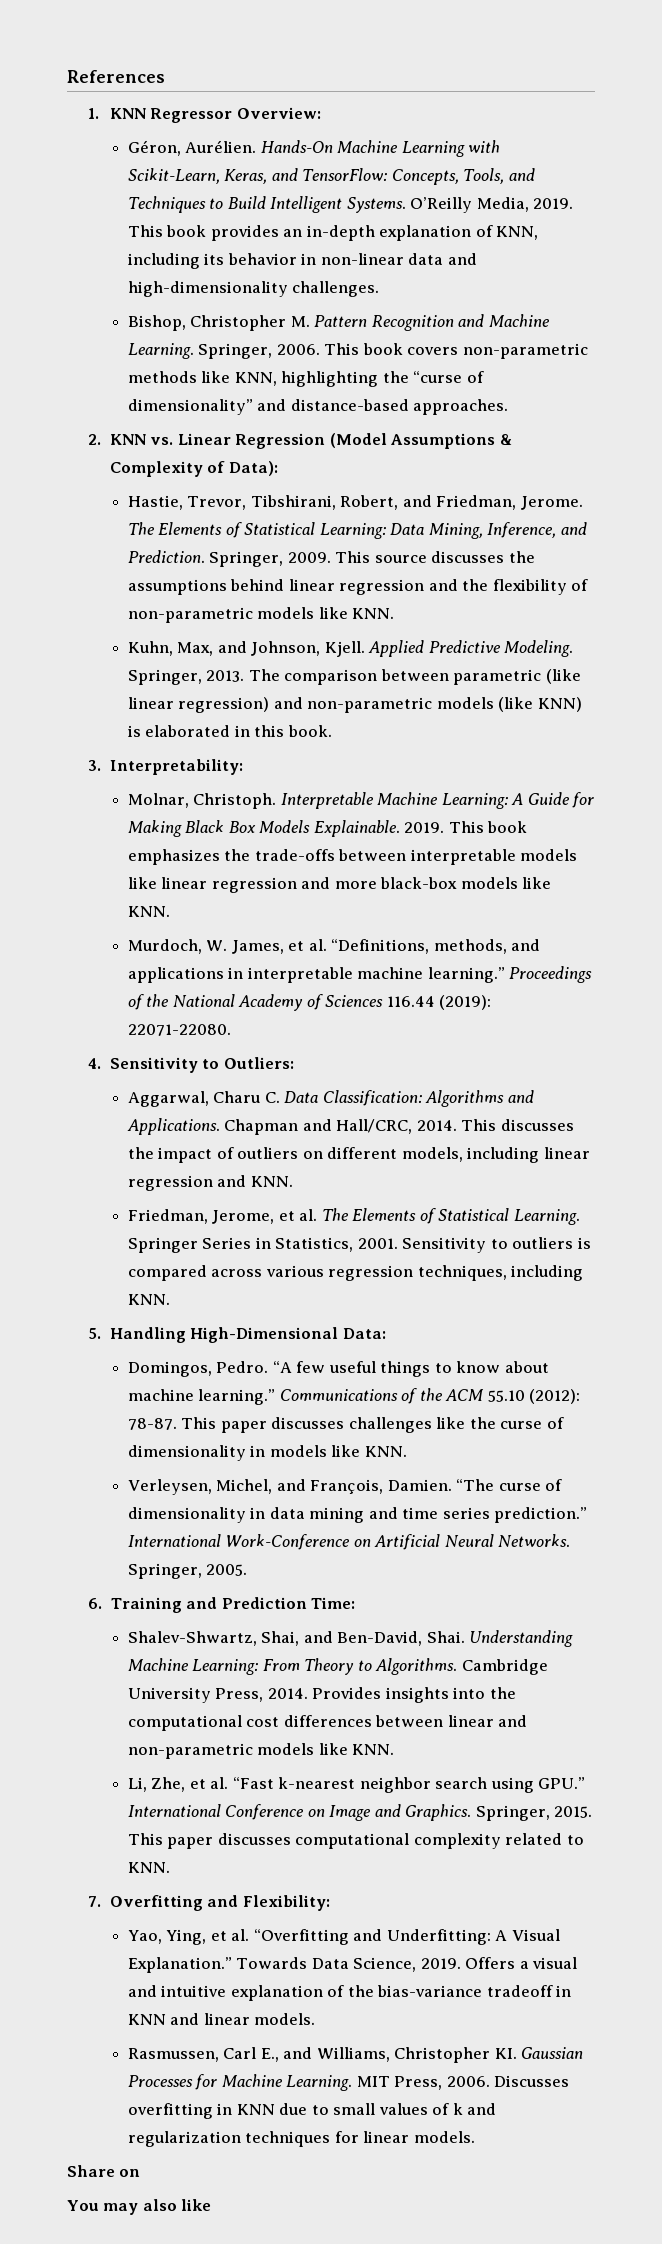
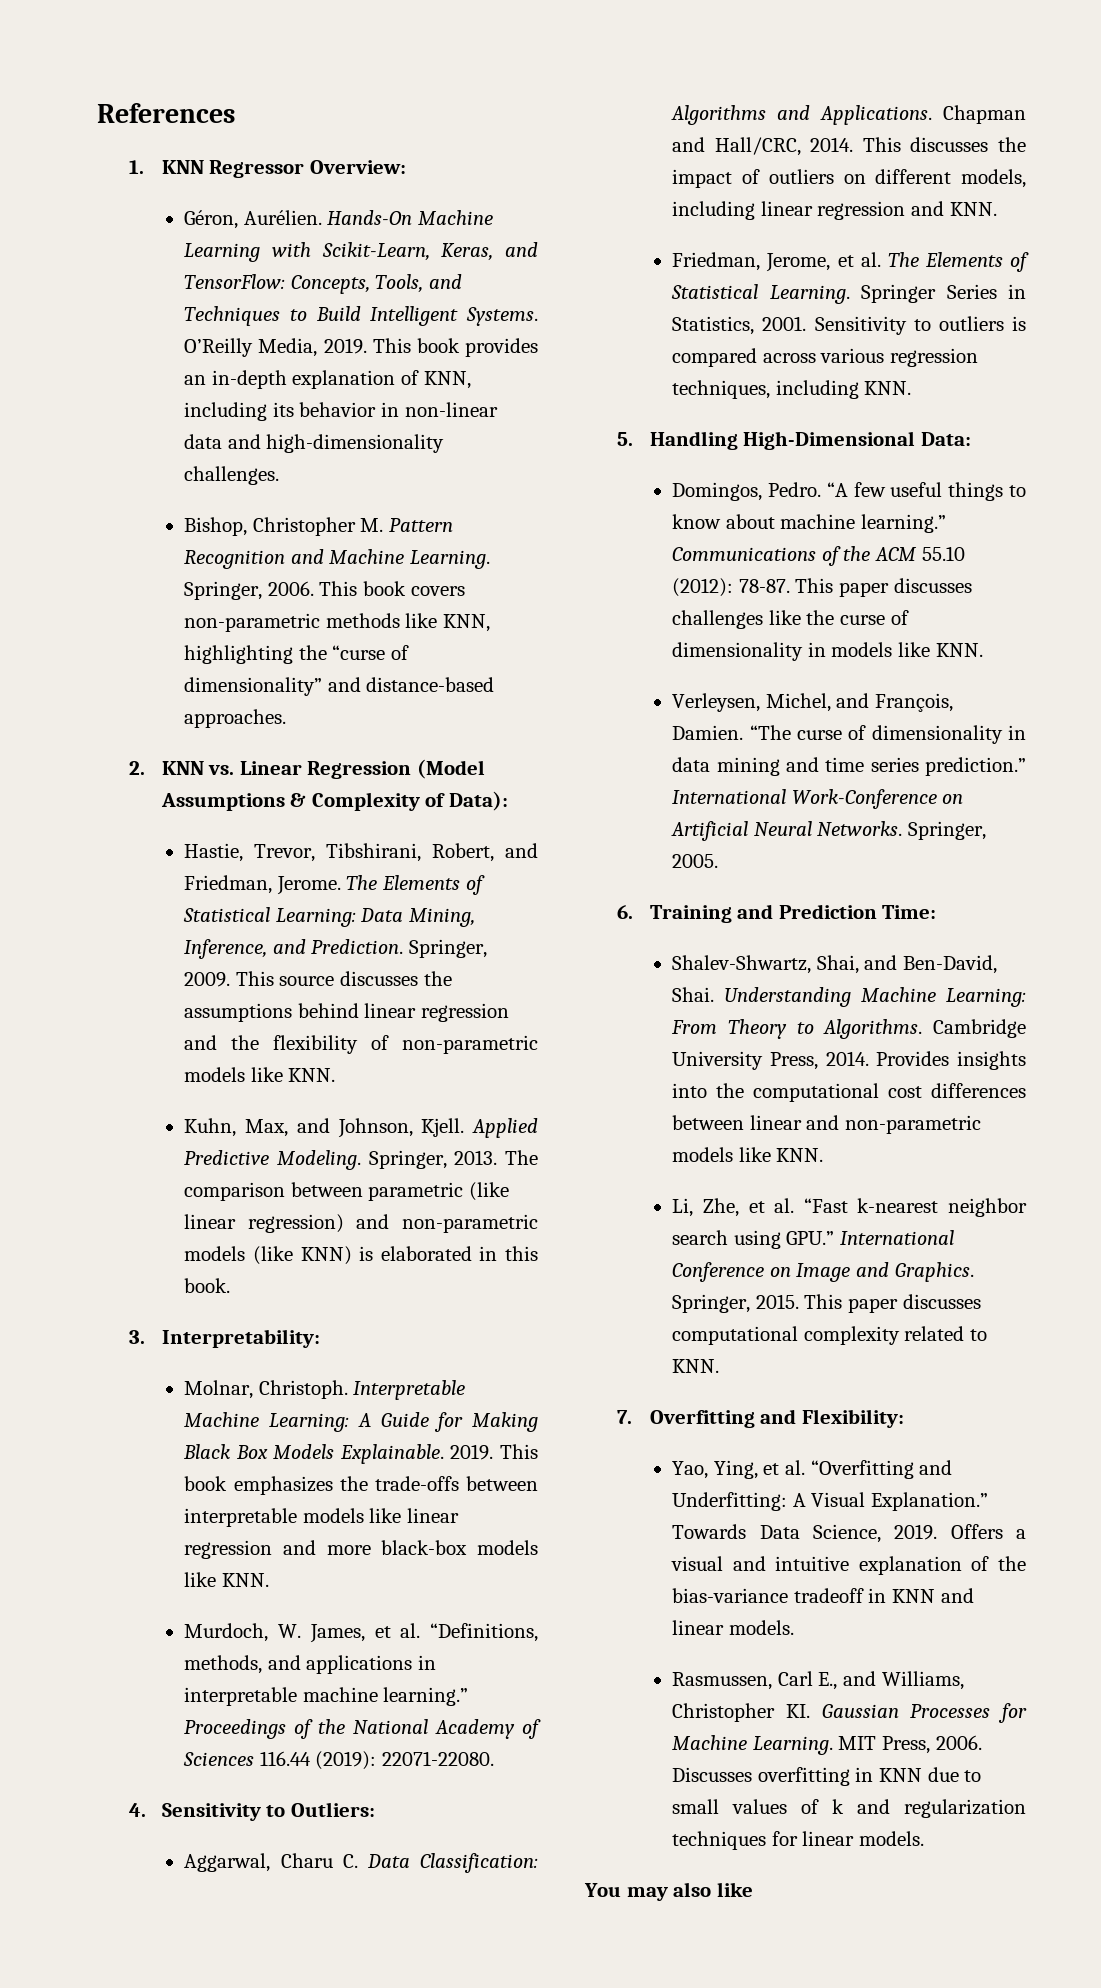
- Share on

